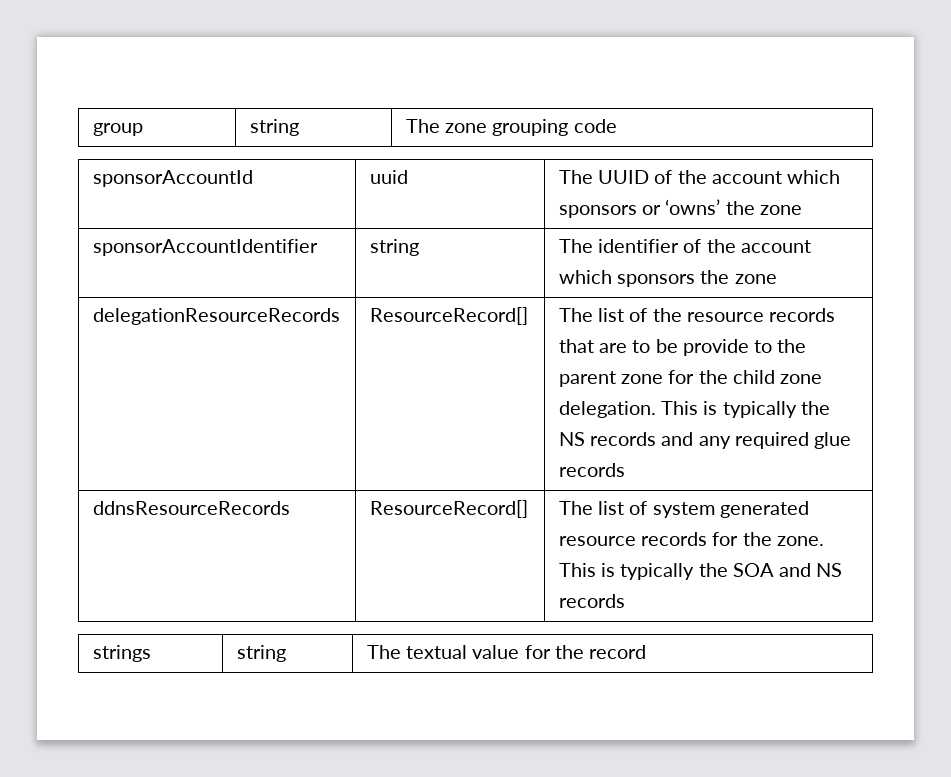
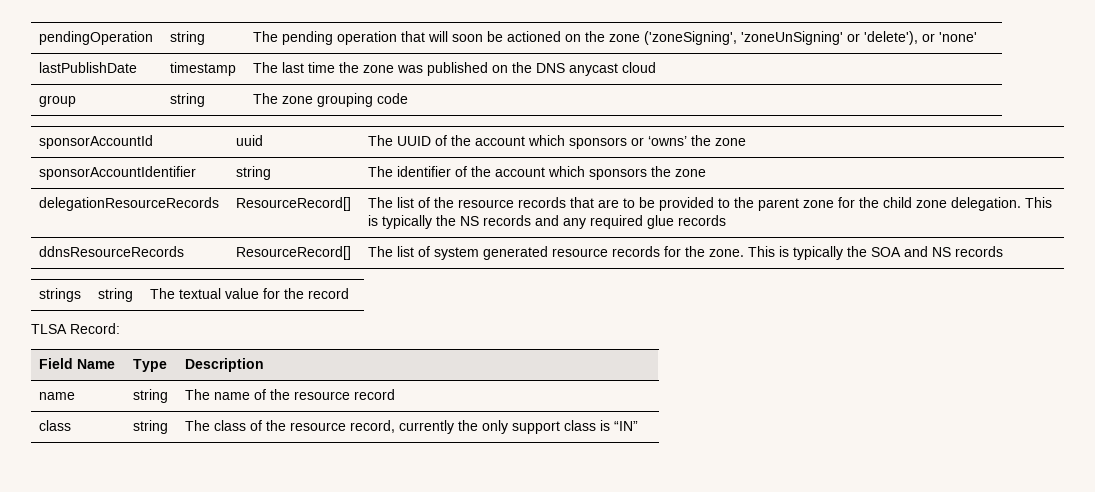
+ pendingOperation | string | The pending operation that will soon be actioned on the zone ('zoneSigning', 'zoneUnSigning' or 'delete'), or 'none'
+ lastPublishDate | timestamp | The last time the zone was published on the DNS anycast cloud
- delegationResourceRecords | ResourceRecord[] | The list of the resource records that are to be provide to the parent zone for the child zone delegation. This is typically the NS records and any required glue records
+ delegationResourceRecords | ResourceRecord[] | The list of the resource records that are to be provided to the parent zone for the child zone delegation. This is typically the NS records and any required glue records
+ TLSA Record:
+ Field Name | Type | Description
+ name | string | The name of the resource record
+ class | string | The class of the resource record, currently the only support class is “IN”

